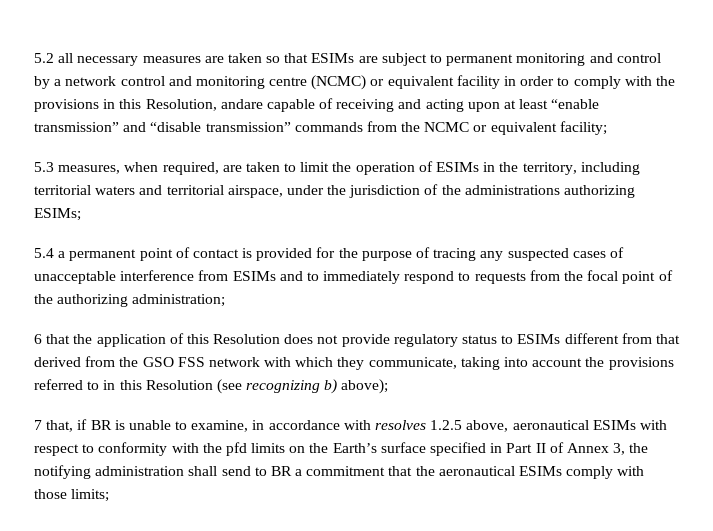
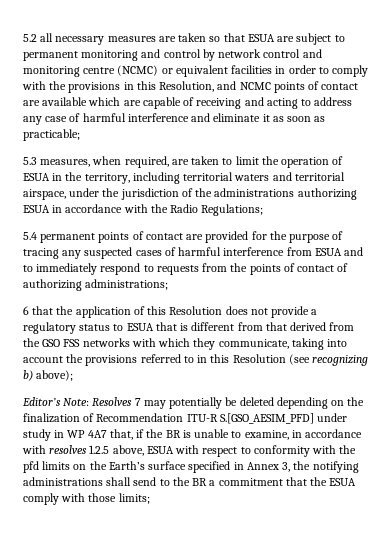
- 5.2 all necessary measures are taken so that ESIMs are subject to permanent monitoring and control by a network control and monitoring centre (NCMC) or equivalent facility in order to comply with the provisions in this Resolution, andare capable of receiving and acting upon at least “enable transmission” and “disable transmission” commands from the NCMC or equivalent facility;
+ 5.2 all necessary measures are taken so that ESUA are subject to permanent monitoring and control by network control and monitoring centre (NCMC) or equivalent facilities in order to comply with the provisions in this Resolution, and NCMC points of contact are available which are capable of receiving and acting to address any case of harmful interference and eliminate it as soon as practicable;
- 5.3 measures, when required, are taken to limit the operation of ESIMs in the territory, including territorial waters and territorial airspace, under the jurisdiction of the administrations authorizing ESIMs;
- 5.4 a permanent point of contact is provided for the purpose of tracing any suspected cases of unacceptable interference from ESIMs and to immediately respond to requests from the focal point of the authorizing administration;
+ 5.3 measures, when required, are taken to limit the operation of ESUA in the territory, including territorial waters and territorial airspace, under the jurisdiction of the administrations authorizing ESUA in accordance with the Radio Regulations;
+ 5.4 permanent points of contact are provided for the purpose of tracing any suspected cases of harmful interference from ESUA and to immediately respond to requests from the points of contact of authorizing administrations;
- 6 that the application of this Resolution does not provide regulatory status to ESIMs different from that derived from the GSO FSS network with which they communicate, taking into account the provisions referred to in this Resolution (see recognizing b) above);
+ 6 that the application of this Resolution does not provide a regulatory status to ESUA that is different from that derived from the GSO FSS networks with which they communicate, taking into account the provisions referred to in this Resolution (see recognizing b) above);
- 7 that, if BR is unable to examine, in accordance with resolves 1.2.5 above, aeronautical ESIMs with respect to conformity with the pfd limits on the Earth’s surface specified in Part II of Annex 3, the notifying administration shall send to BR a commitment that the aeronautical ESIMs comply with those limits;
+ Editor’s Note: Resolves 7 may potentially be deleted depending on the finalization of Recommendation ITU-R S.[GSO_AESIM_PFD] under study in WP 4A7 that, if the BR is unable to examine, in accordance with resolves 1.2.5 above, ESUA with respect to conformity with the pfd limits on the Earth’s surface specified in Annex 3, the notifying administrations shall send to the BR a commitment that the ESUA comply with those limits;

